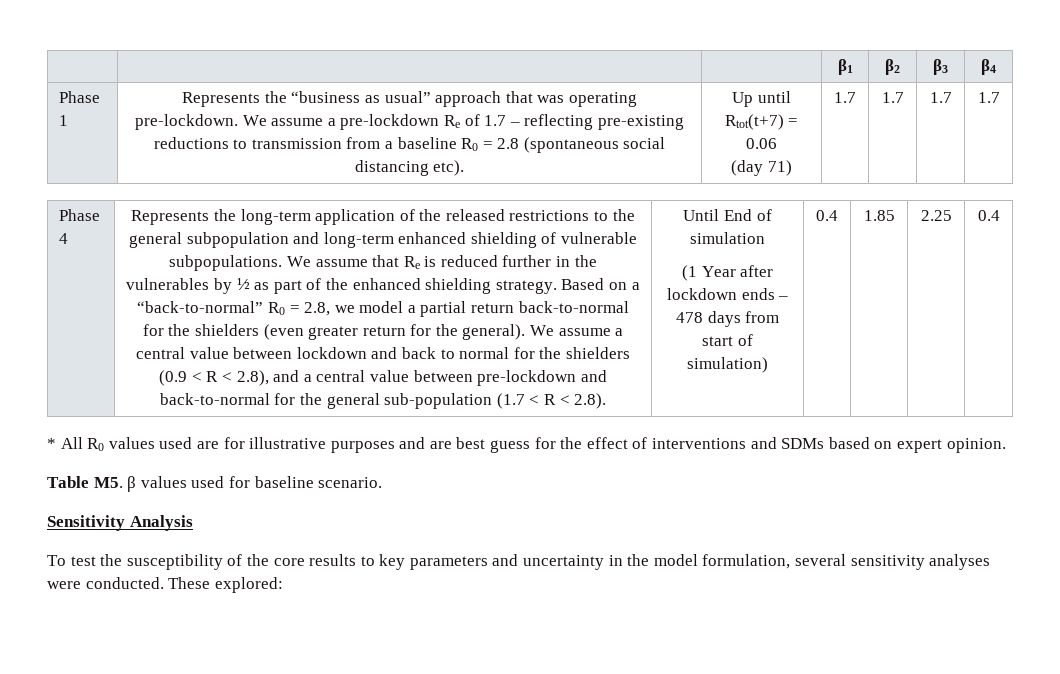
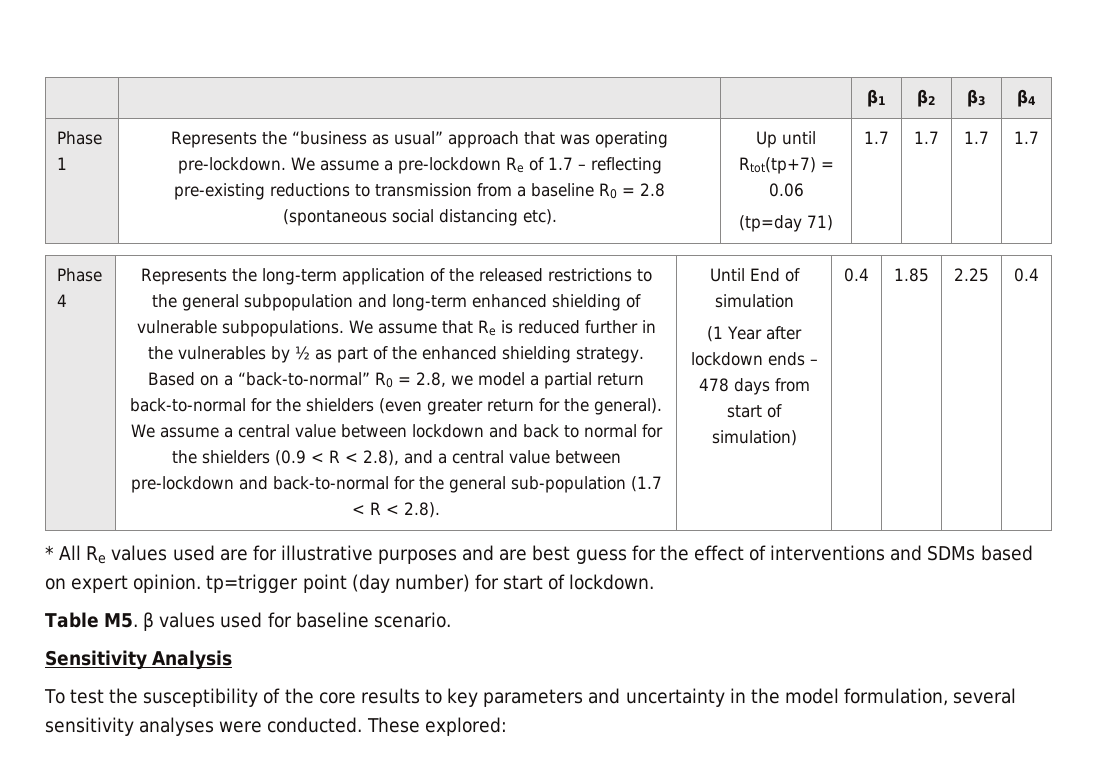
- Up until Rtot(t+7) = 0.06
+ Up until Rtot(tp+7) = 0.06
- (day 71)
+ (tp=day 71)
- * All R0 values used are for illustrative purposes and are best guess for the effect of interventions and SDMs based on expert opinion.
+ * All Re values used are for illustrative purposes and are best guess for the effect of interventions and SDMs based on expert opinion. tp=trigger point (day number) for start of lockdown.

